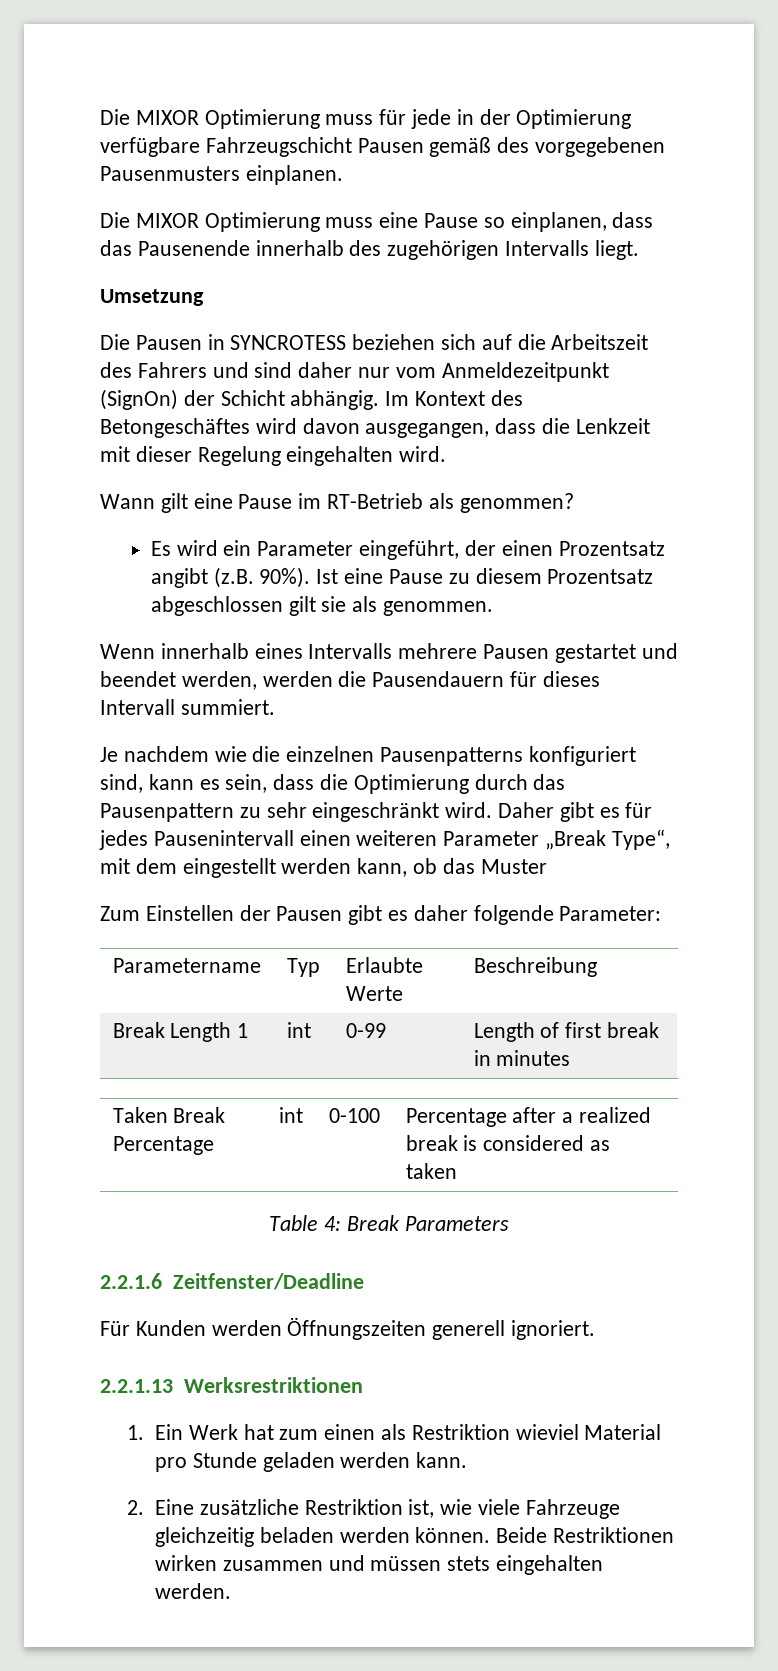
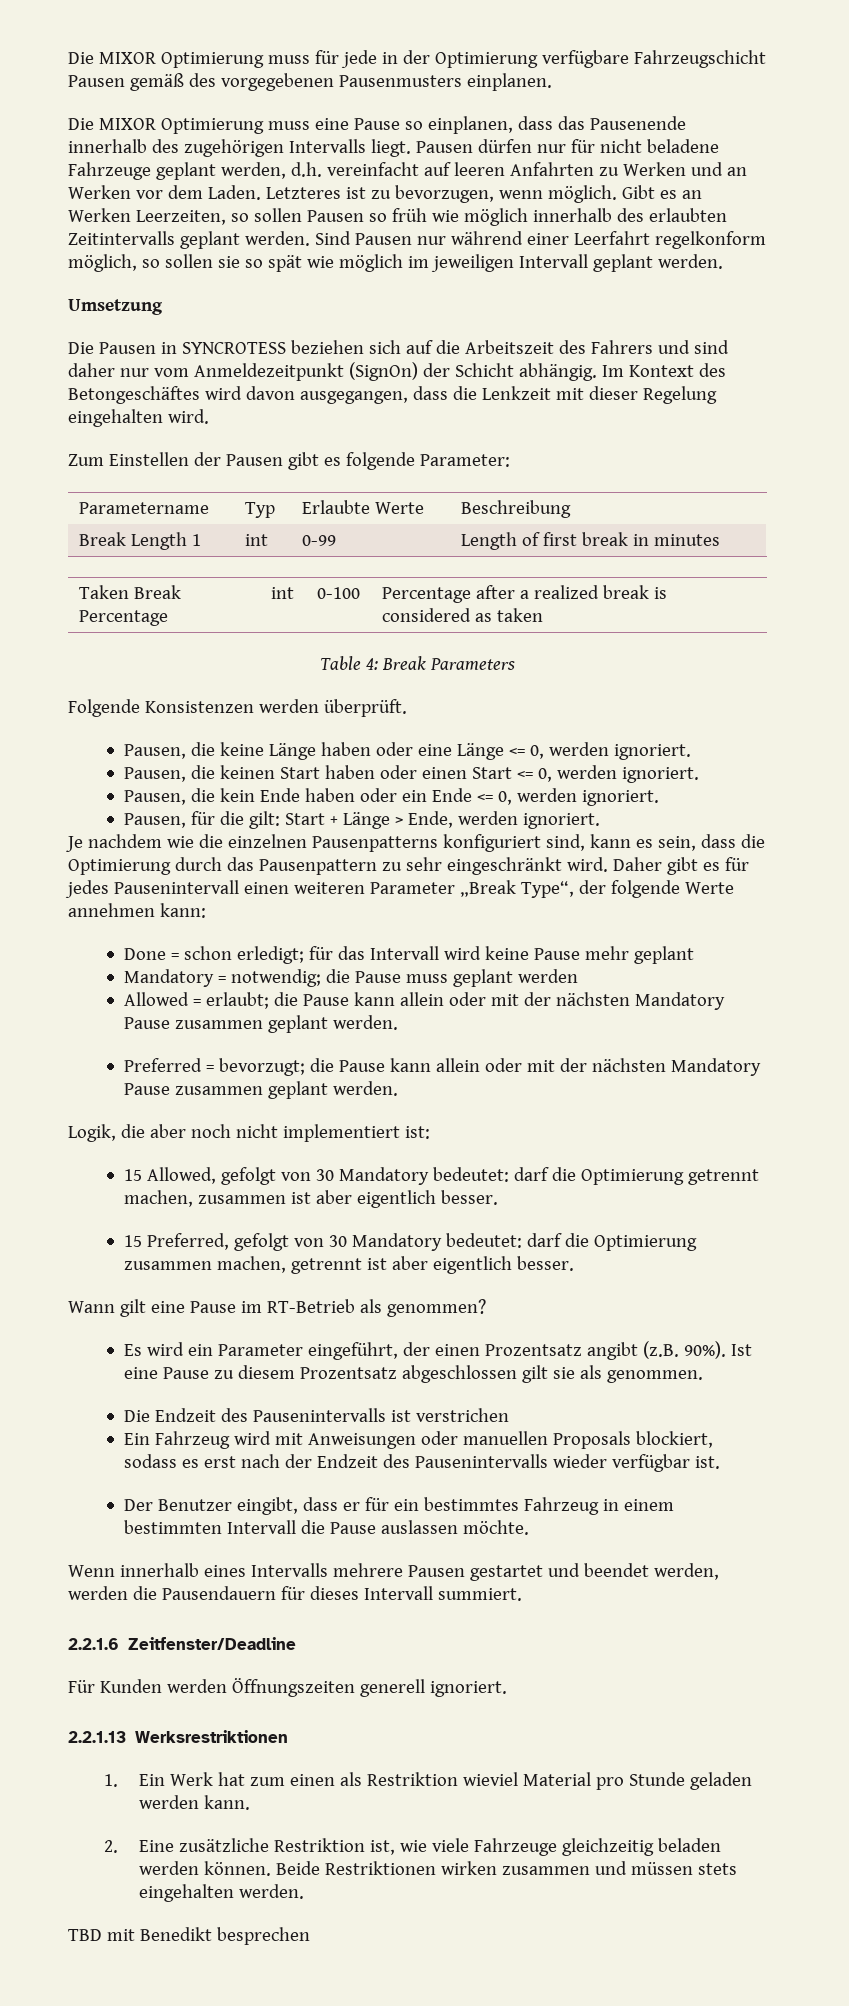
+ Pausen dürfen nur für nicht beladene Fahrzeuge geplant werden, d.h. vereinfacht auf leeren Anfahrten zu Werken und an Werken vor dem Laden. Letzteres ist zu bevorzugen, wenn möglich. Gibt es an Werken Leerzeiten, so sollen Pausen so früh wie möglich innerhalb des erlaubten Zeitintervalls geplant werden. Sind Pausen nur während einer Leerfahrt regelkonform möglich, so sollen sie so spät wie möglich im jeweiligen Intervall geplant werden.
- Wann gilt eine Pause im RT-Betrieb als genommen?
- Es wird ein Parameter eingeführt, der einen Prozentsatz angibt (z.B. 90%). Ist eine Pause zu diesem Prozentsatz abgeschlossen gilt sie als genommen.
- Wenn innerhalb eines Intervalls mehrere Pausen gestartet und beendet werden, werden die Pausendauern für dieses Intervall summiert.
- Je nachdem wie die einzelnen Pausenpatterns konfiguriert sind, kann es sein, dass die Optimierung durch das Pausenpattern zu sehr eingeschränkt wird. Daher gibt es für jedes Pausenintervall einen weiteren Parameter „Break Type“, mit dem eingestellt werden kann, ob das Muster
- Zum Einstellen der Pausen gibt es daher folgende Parameter:
+ Zum Einstellen der Pausen gibt es folgende Parameter:
+ Folgende Konsistenzen werden überprüft.
+ Pausen, die keine Länge haben oder eine Länge <= 0, werden ignoriert.
+ Pausen, die keinen Start haben oder einen Start <= 0, werden ignoriert.
+ Pausen, die kein Ende haben oder ein Ende <= 0, werden ignoriert.
+ Pausen, für die gilt: Start + Länge > Ende, werden ignoriert.
+ Je nachdem wie die einzelnen Pausenpatterns konfiguriert sind, kann es sein, dass die Optimierung durch das Pausenpattern zu sehr eingeschränkt wird. Daher gibt es für jedes Pausenintervall einen weiteren Parameter „Break Type“, der folgende Werte annehmen kann:
+ Done = schon erledigt; für das Intervall wird keine Pause mehr geplant
+ Mandatory = notwendig; die Pause muss geplant werden
+ Allowed = erlaubt; die Pause kann allein oder mit der nächsten Mandatory Pause zusammen geplant werden.
+ Preferred = bevorzugt; die Pause kann allein oder mit der nächsten Mandatory Pause zusammen geplant werden.
+ Logik, die aber noch nicht implementiert ist:
+ 15 Allowed, gefolgt von 30 Mandatory bedeutet: darf die Optimierung getrennt machen, zusammen ist aber eigentlich besser.
+ 15 Preferred, gefolgt von 30 Mandatory bedeutet: darf die Optimierung zusammen machen, getrennt ist aber eigentlich besser.
+ Wann gilt eine Pause im RT-Betrieb als genommen?
+ Es wird ein Parameter eingeführt, der einen Prozentsatz angibt (z.B. 90%). Ist eine Pause zu diesem Prozentsatz abgeschlossen gilt sie als genommen.
+ Die Endzeit des Pausenintervalls ist verstrichen
+ Ein Fahrzeug wird mit Anweisungen oder manuellen Proposals blockiert, sodass es erst nach der Endzeit des Pausenintervalls wieder verfügbar ist.
+ Der Benutzer eingibt, dass er für ein bestimmtes Fahrzeug in einem bestimmten Intervall die Pause auslassen möchte.
+ Wenn innerhalb eines Intervalls mehrere Pausen gestartet und beendet werden, werden die Pausendauern für dieses Intervall summiert.
+ TBD mit Benedikt besprechen

